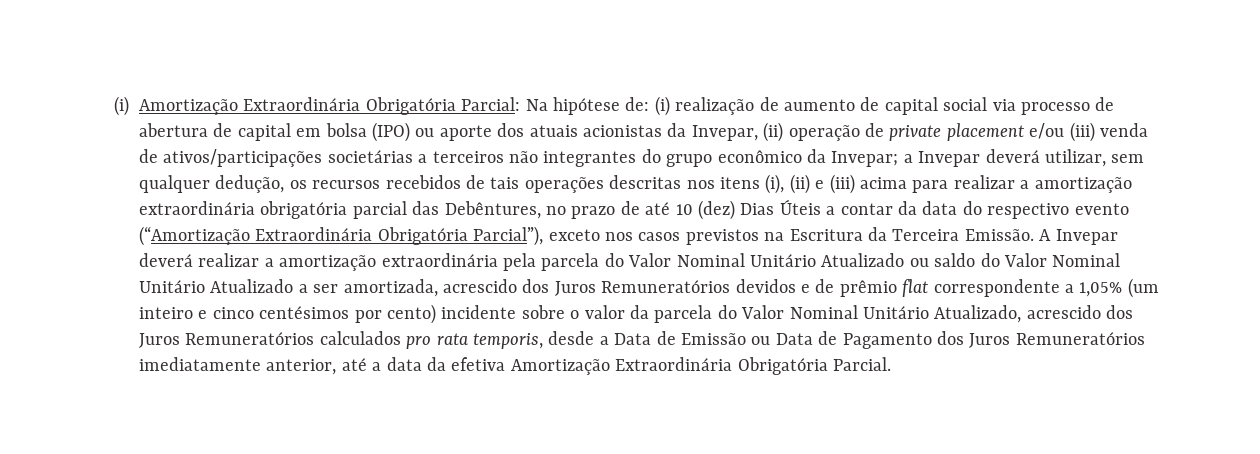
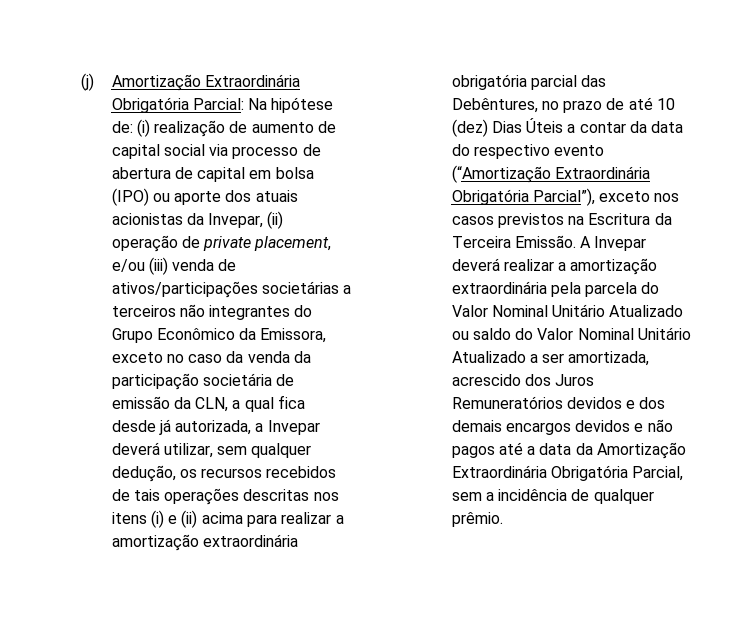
- (i) Amortização Extraordinária Obrigatória Parcial:
+ (j) Amortização Extraordinária Obrigatória Parcial:
- (i) realização de aumento de capital social via processo de abertura de capital em bolsa (IPO) ou aporte dos atuais acionistas da Invepar, (ii) operação de private placement e/ou (iii) venda de ativos/participações societárias a terceiros não integrantes do grupo econômico da Invepar; a Invepar deverá utilizar, sem qualquer dedução, os recursos recebidos de tais operações descritas nos itens (i), (ii) e (iii) acima para realizar a amortização extraordinária obrigatória parcial das Debêntures, no prazo de até 10 (dez) Dias Úteis a contar da data do respectivo evento (“Amortização Extraordinária Obrigatória Parcial”), exceto nos casos previstos na Escritura da Terceira Emissão.
+ (i) realização de aumento de capital social via processo de abertura de capital em bolsa (IPO) ou aporte dos atuais acionistas da Invepar, (ii) operação de private placement, e/ou (iii) venda de ativos/participações societárias a terceiros não integrantes do Grupo Econômico da Emissora, exceto no caso da venda da participação societária de emissão da CLN, a qual fica desde já autorizada, a Invepar deverá utilizar, sem qualquer dedução, os recursos recebidos de tais operações descritas nos itens (i) e (ii) acima para realizar a amortização extraordinária obrigatória parcial das Debêntures, no prazo de até 10 (dez) Dias Úteis a contar da data do respectivo evento (“Amortização Extraordinária Obrigatória Parcial”), exceto nos casos previstos na Escritura da Terceira Emissão.
- A Invepar deverá realizar a amortização extraordinária pela parcela do Valor Nominal Unitário Atualizado ou saldo do Valor Nominal Unitário Atualizado a ser amortizada, acrescido dos Juros Remuneratórios devidos e de prêmio flat correspondente a 1,05% (um inteiro e cinco centésimos por cento) incidente sobre o valor da parcela do Valor Nominal Unitário Atualizado, acrescido dos Juros Remuneratórios calculados pro rata temporis, desde a Data de Emissão ou Data de Pagamento dos Juros Remuneratórios imediatamente anterior, até a data da efetiva Amortização Extraordinária Obrigatória Parcial.
+ A Invepar deverá realizar a amortização extraordinária pela parcela do Valor Nominal Unitário Atualizado ou saldo do Valor Nominal Unitário Atualizado a ser amortizada, acrescido dos Juros Remuneratórios devidos e dos demais encargos devidos e não pagos até a data da Amortização Extraordinária Obrigatória Parcial, sem a incidência de qualquer prêmio.

